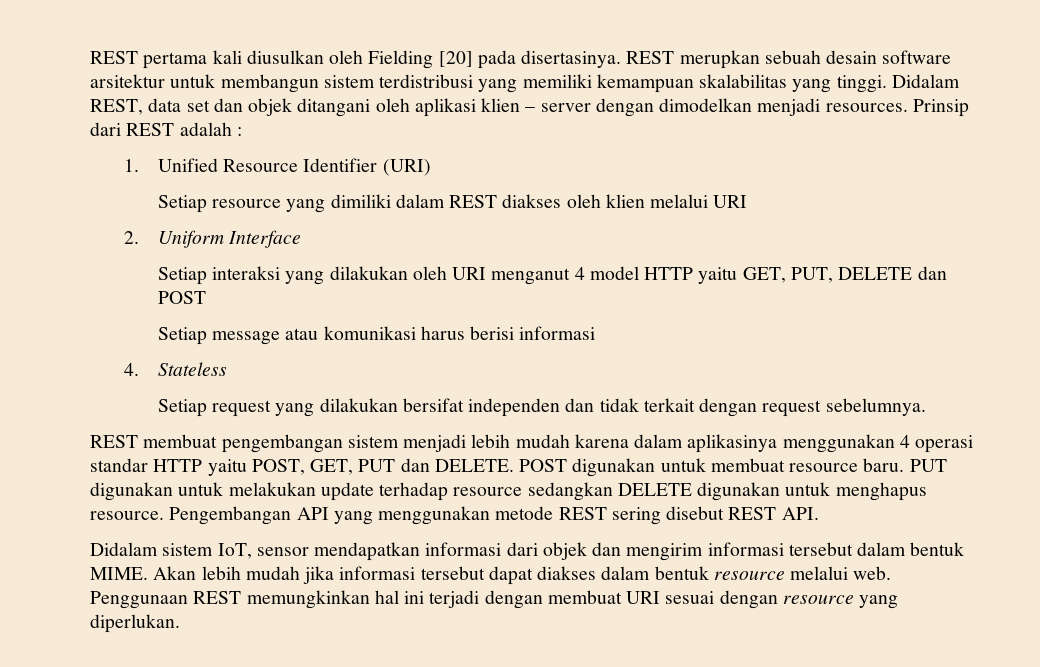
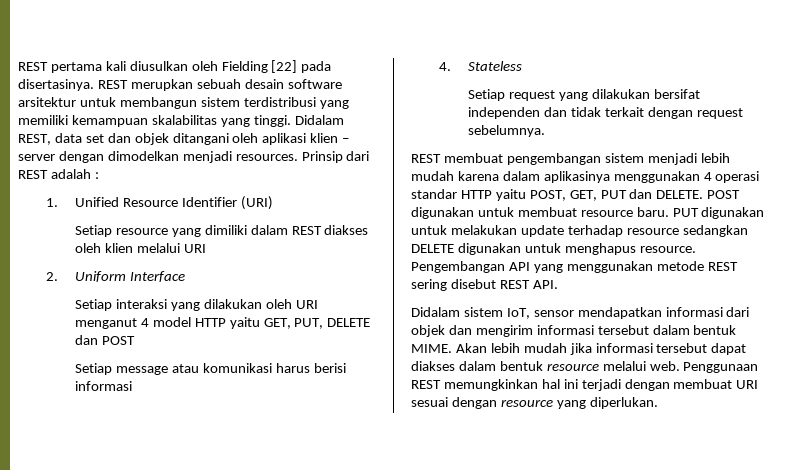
- REST pertama kali diusulkan oleh Fielding [20] pada disertasinya.
+ REST pertama kali diusulkan oleh Fielding [22] pada disertasinya.

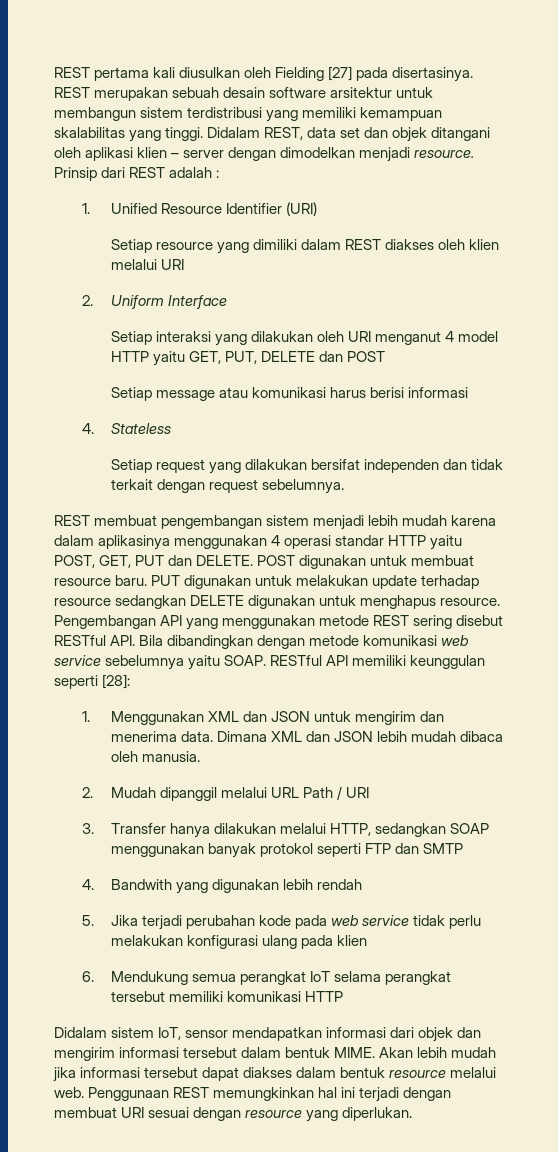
- REST pertama kali diusulkan oleh Fielding [22] pada disertasinya.
+ REST pertama kali diusulkan oleh Fielding [27] pada disertasinya.
- REST merupkan sebuah desain software arsitektur untuk membangun sistem terdistribusi yang memiliki kemampuan skalabilitas yang tinggi.
+ REST merupakan sebuah desain software arsitektur untuk membangun sistem terdistribusi yang memiliki kemampuan skalabilitas yang tinggi.
- Didalam REST, data set dan objek ditangani oleh aplikasi klien – server dengan dimodelkan menjadi resources.
+ Didalam REST, data set dan objek ditangani oleh aplikasi klien – server dengan dimodelkan menjadi resource.
- Pengembangan API yang menggunakan metode REST sering disebut REST API.
+ Pengembangan API yang menggunakan metode REST sering disebut RESTful API. Bila dibandingkan dengan metode komunikasi web service sebelumnya yaitu SOAP. RESTful API memiliki keunggulan seperti [28]:
+ 1. Menggunakan XML dan JSON untuk mengirim dan menerima data. Dimana XML dan JSON lebih mudah dibaca oleh manusia.
+ 2. Mudah dipanggil melalui URL Path / URI
+ 3. Transfer hanya dilakukan melalui HTTP, sedangkan SOAP menggunakan banyak protokol seperti FTP dan SMTP
+ 4. Bandwith yang digunakan lebih rendah
+ 5. Jika terjadi perubahan kode pada web service tidak perlu melakukan konfigurasi ulang pada klien
+ 6. Mendukung semua perangkat IoT selama perangkat tersebut memiliki komunikasi HTTP

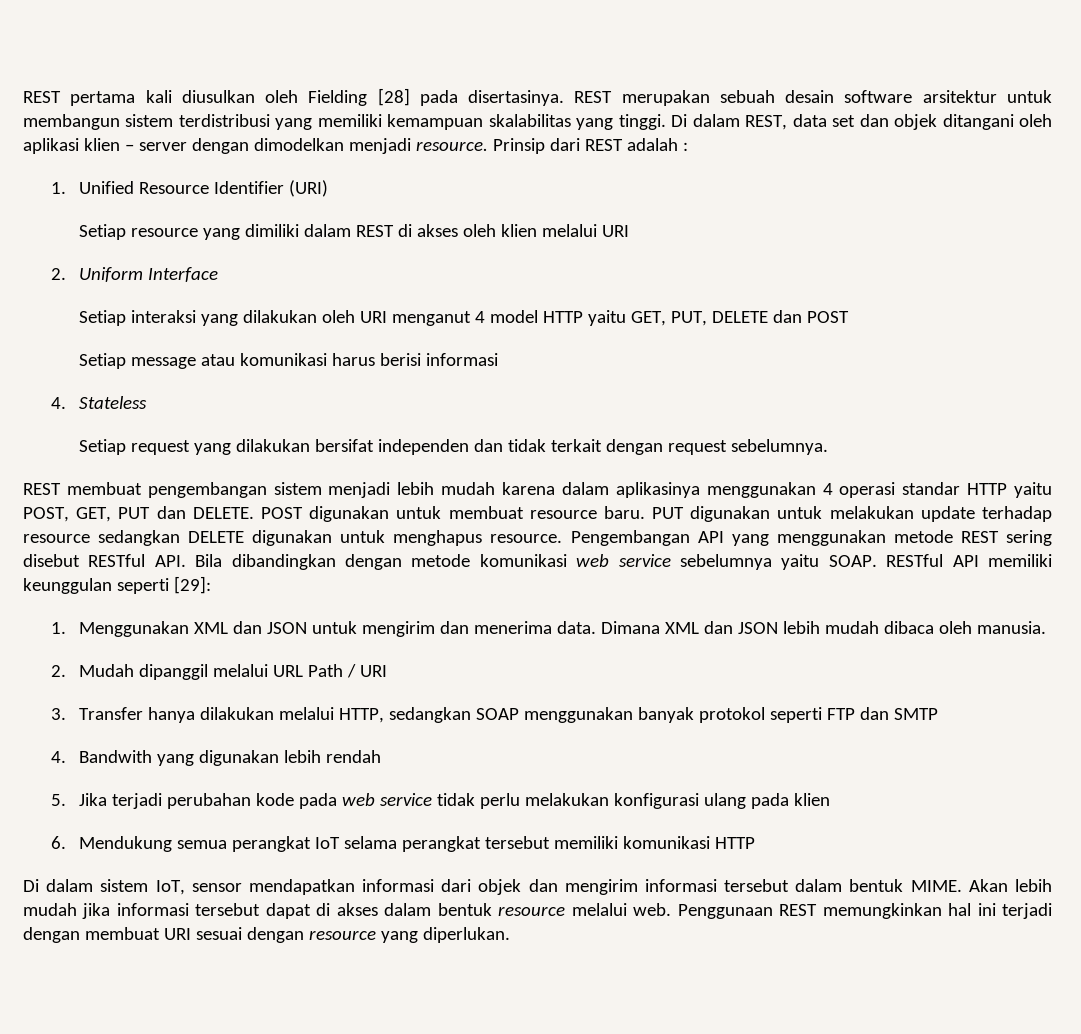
- REST pertama kali diusulkan oleh Fielding [27] pada disertasinya.
+ REST pertama kali diusulkan oleh Fielding [28] pada disertasinya.
- Didalam REST, data set dan objek ditangani oleh aplikasi klien – server dengan dimodelkan menjadi resource.
+ Di dalam REST, data set dan objek ditangani oleh aplikasi klien – server dengan dimodelkan menjadi resource.
- Setiap resource yang dimiliki dalam REST diakses oleh klien melalui URI
+ Setiap resource yang dimiliki dalam REST di akses oleh klien melalui URI
- RESTful API memiliki keunggulan seperti [28]:
+ RESTful API memiliki keunggulan seperti [29]:
- Didalam sistem IoT, sensor mendapatkan informasi dari objek dan mengirim informasi tersebut dalam bentuk MIME.
+ Di dalam sistem IoT, sensor mendapatkan informasi dari objek dan mengirim informasi tersebut dalam bentuk MIME.
- Akan lebih mudah jika informasi tersebut dapat diakses dalam bentuk resource melalui web.
+ Akan lebih mudah jika informasi tersebut dapat di akses dalam bentuk resource melalui web.

